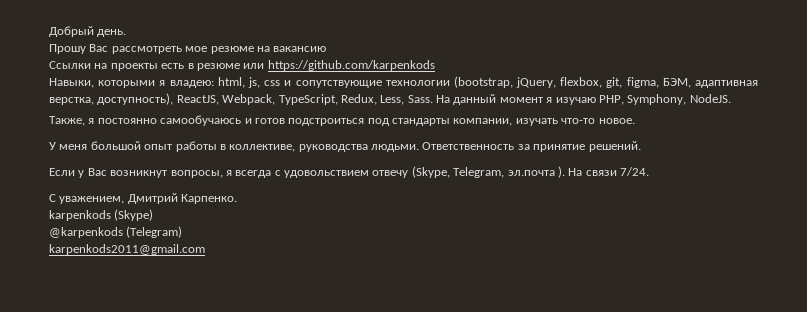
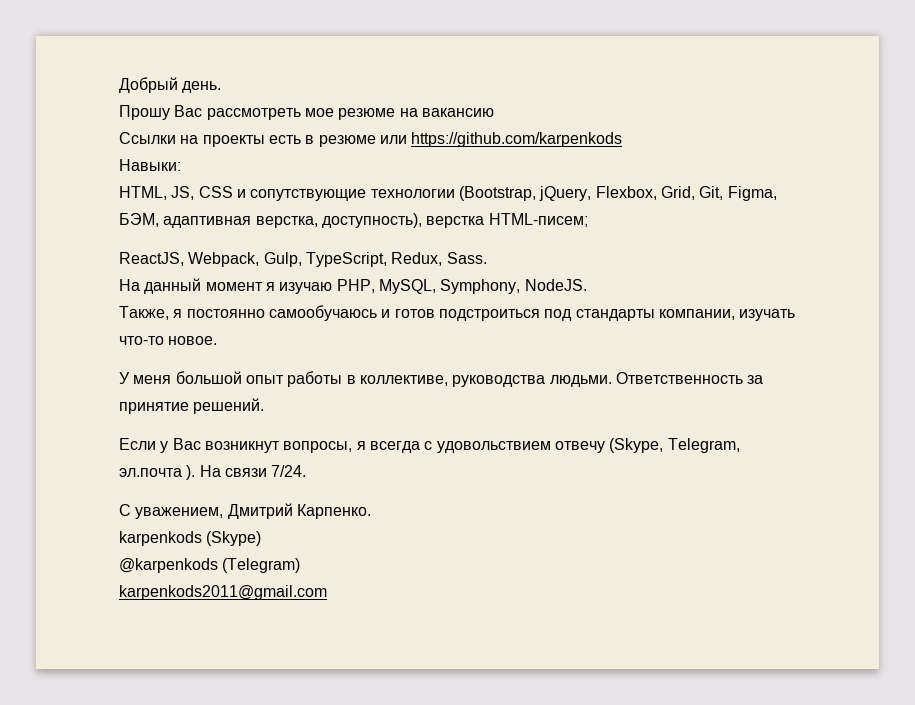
- Навыки, которыми я владею: html, js, css и сопутствующие технологии (bootstrap, jQuery, flexbox, git, figma, БЭМ, адаптивная верстка, доступность), ReactJS, Webpack, TypeScript, Redux, Less, Sass. На данный момент я изучаю PHP, Symphony, NodeJS.
+ Навыки:
+ HTML, JS, CSS и сопутствующие технологии (Bootstrap, jQuery, Flexbox, Grid, Git, Figma, БЭМ, адаптивная верстка, доступность), верстка HTML-писем;
+ ReactJS, Webpack, Gulp, TypeScript, Redux, Sass.
+ На данный момент я изучаю PHP, MySQL, Symphony, NodeJS.

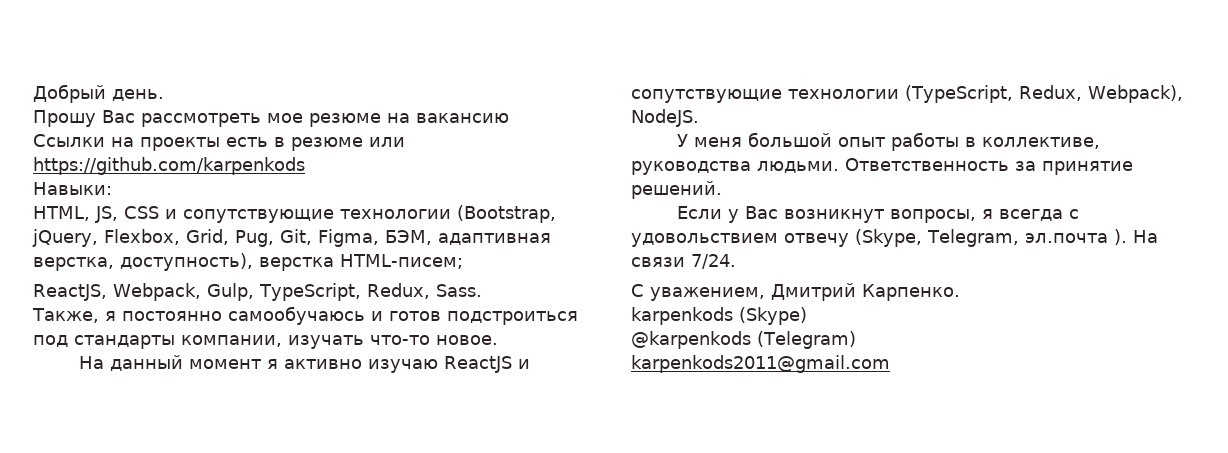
- HTML, JS, CSS и сопутствующие технологии (Bootstrap, jQuery, Flexbox, Grid, Git, Figma, БЭМ, адаптивная верстка, доступность), верстка HTML-писем;
+ HTML, JS, CSS и сопутствующие технологии (Bootstrap, jQuery, Flexbox, Grid, Pug, Git, Figma, БЭМ, адаптивная верстка, доступность), верстка HTML-писем;
- На данный момент я изучаю PHP, MySQL, Symphony, NodeJS.
+ На данный момент я активно изучаю ReactJS и сопутствующие технологии (TypeScript, Redux, Webpack), NodeJS.

